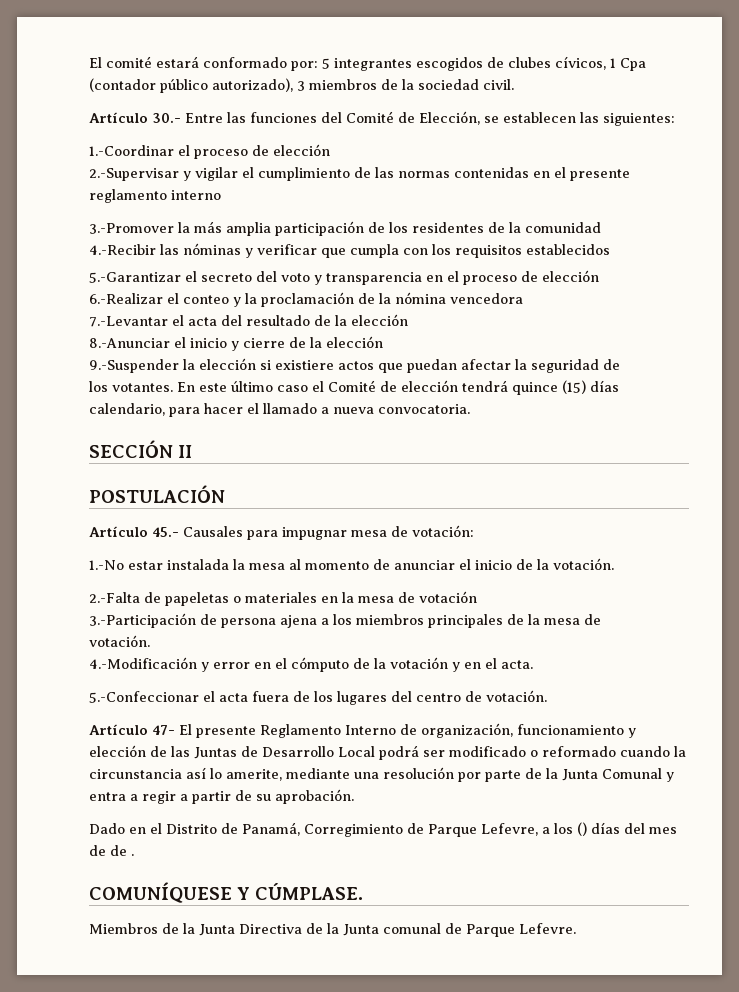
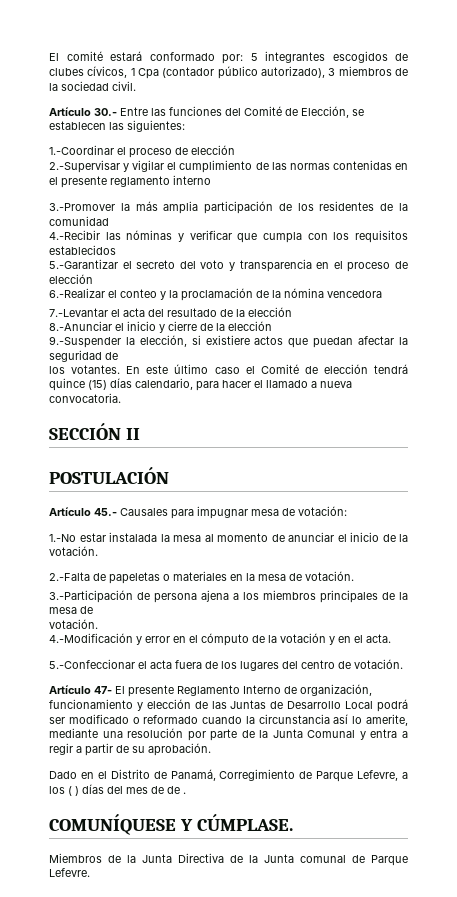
- 9.-Suspender la elección si existiere actos que puedan afectar la seguridad de
+ 9.-Suspender la elección, si existiere actos que puedan afectar la seguridad de
- 2.-Falta de papeletas o materiales en la mesa de votación
+ 2.-Falta de papeletas o materiales en la mesa de votación.
- Dado en el Distrito de Panamá, Corregimiento de Parque Lefevre, a los () días del mes de de .
+ Dado en el Distrito de Panamá, Corregimiento de Parque Lefevre, a los ( ) días del mes de de .

